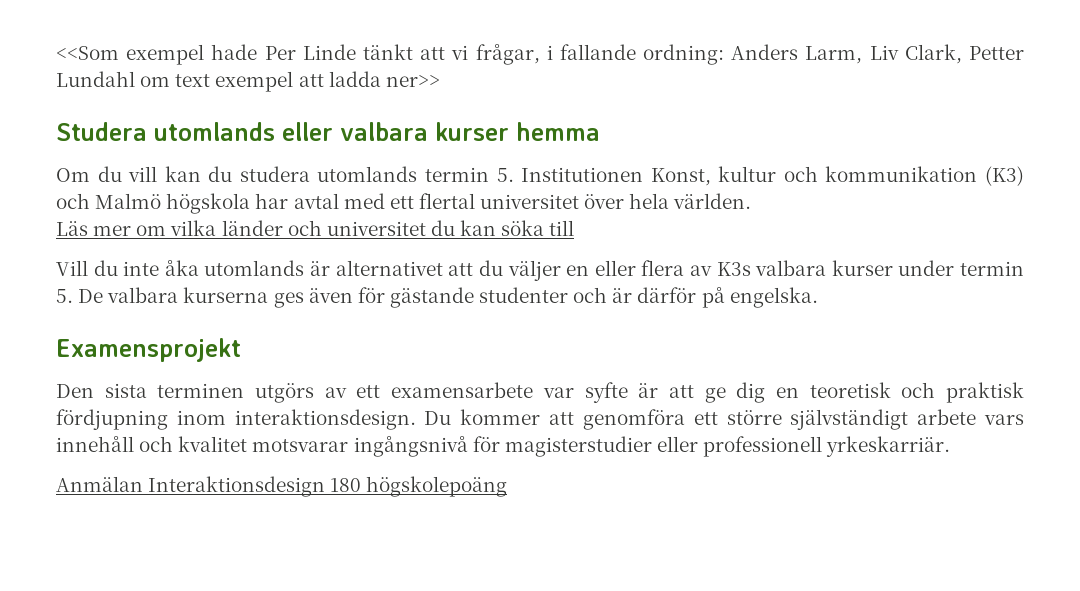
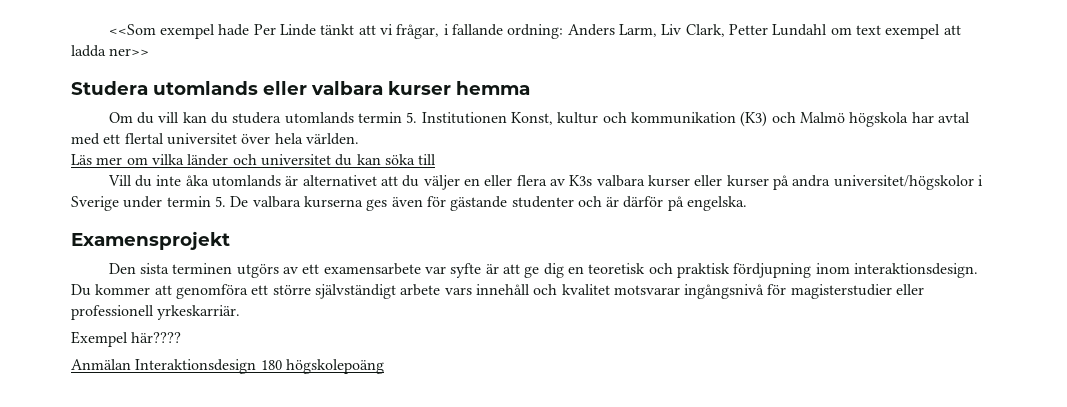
- Vill du inte åka utomlands är alternativet att du väljer en eller flera av K3s valbara kurser under termin 5. De valbara kurserna ges även för gästande studenter och är därför på engelska.
+ Vill du inte åka utomlands är alternativet att du väljer en eller flera av K3s valbara kurser eller kurser på andra universitet/högskolor i Sverige under termin 5. De valbara kurserna ges även för gästande studenter och är därför på engelska.
+ Exempel här????

